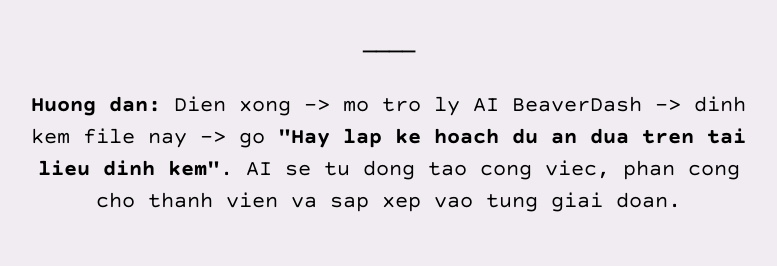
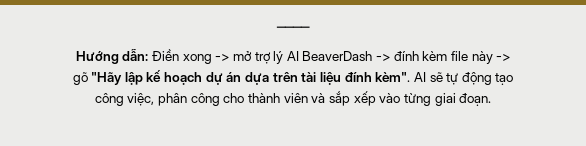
- Huong dan: Dien xong -> mo tro ly AI BeaverDash -> dinh kem file nay -> go "Hay lap ke hoach du an dua tren tai lieu dinh kem". AI se tu dong tao cong viec, phan cong cho thanh vien va sap xep vao tung giai doan.
+ Hướng dẫn: Điền xong -> mở trợ lý AI BeaverDash -> đính kèm file này -> gõ "Hãy lập kế hoạch dự án dựa trên tài liệu đính kèm". AI sẽ tự động tạo công việc, phân công cho thành viên và sắp xếp vào từng giai đoạn.

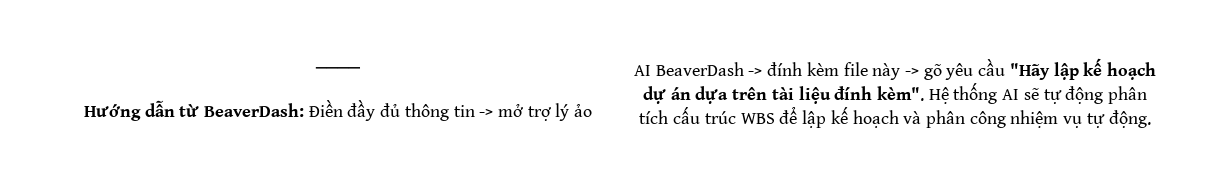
- Hướng dẫn: Điền xong -> mở trợ lý AI BeaverDash -> đính kèm file này -> gõ "Hãy lập kế hoạch dự án dựa trên tài liệu đính kèm".
+ Hướng dẫn từ BeaverDash: Điền đầy đủ thông tin -> mở trợ lý ảo AI BeaverDash -> đính kèm file này -> gõ yêu cầu "Hãy lập kế hoạch dự án dựa trên tài liệu đính kèm".
- AI sẽ tự động tạo công việc, phân công cho thành viên và sắp xếp vào từng giai đoạn.
+ Hệ thống AI sẽ tự động phân tích cấu trúc WBS để lập kế hoạch và phân công nhiệm vụ tự động.

